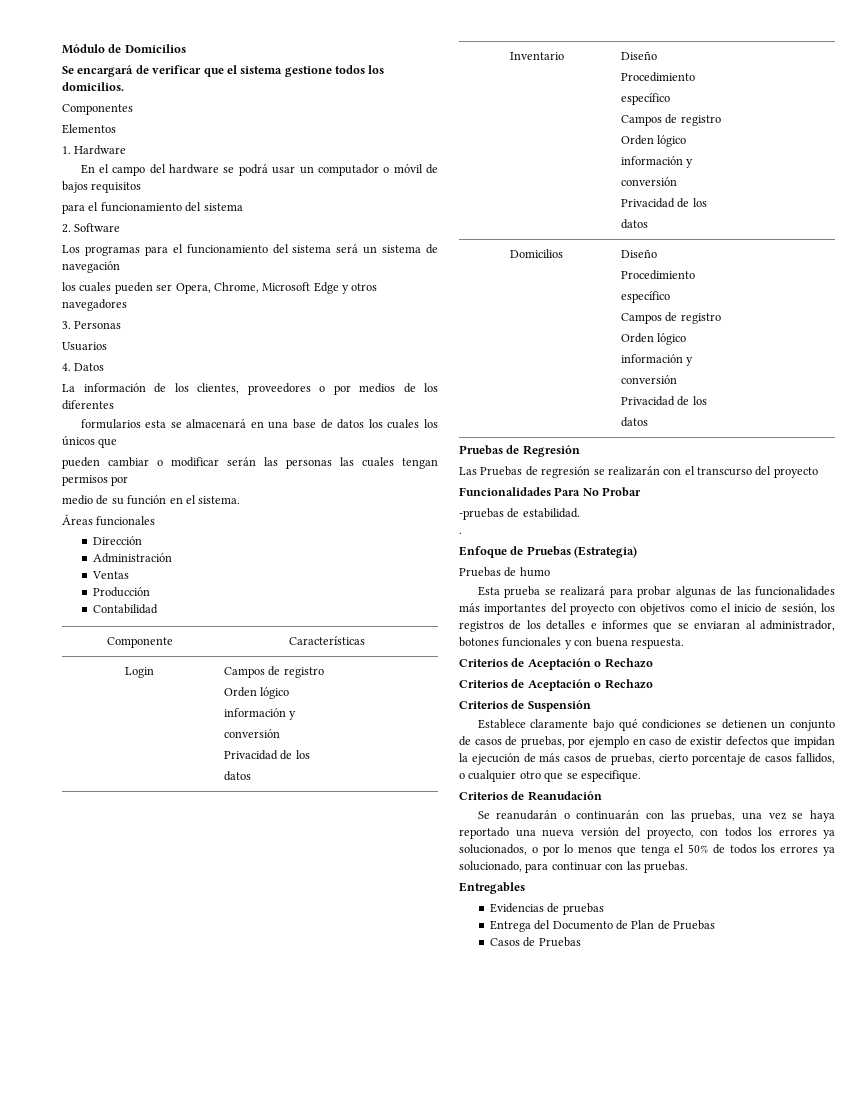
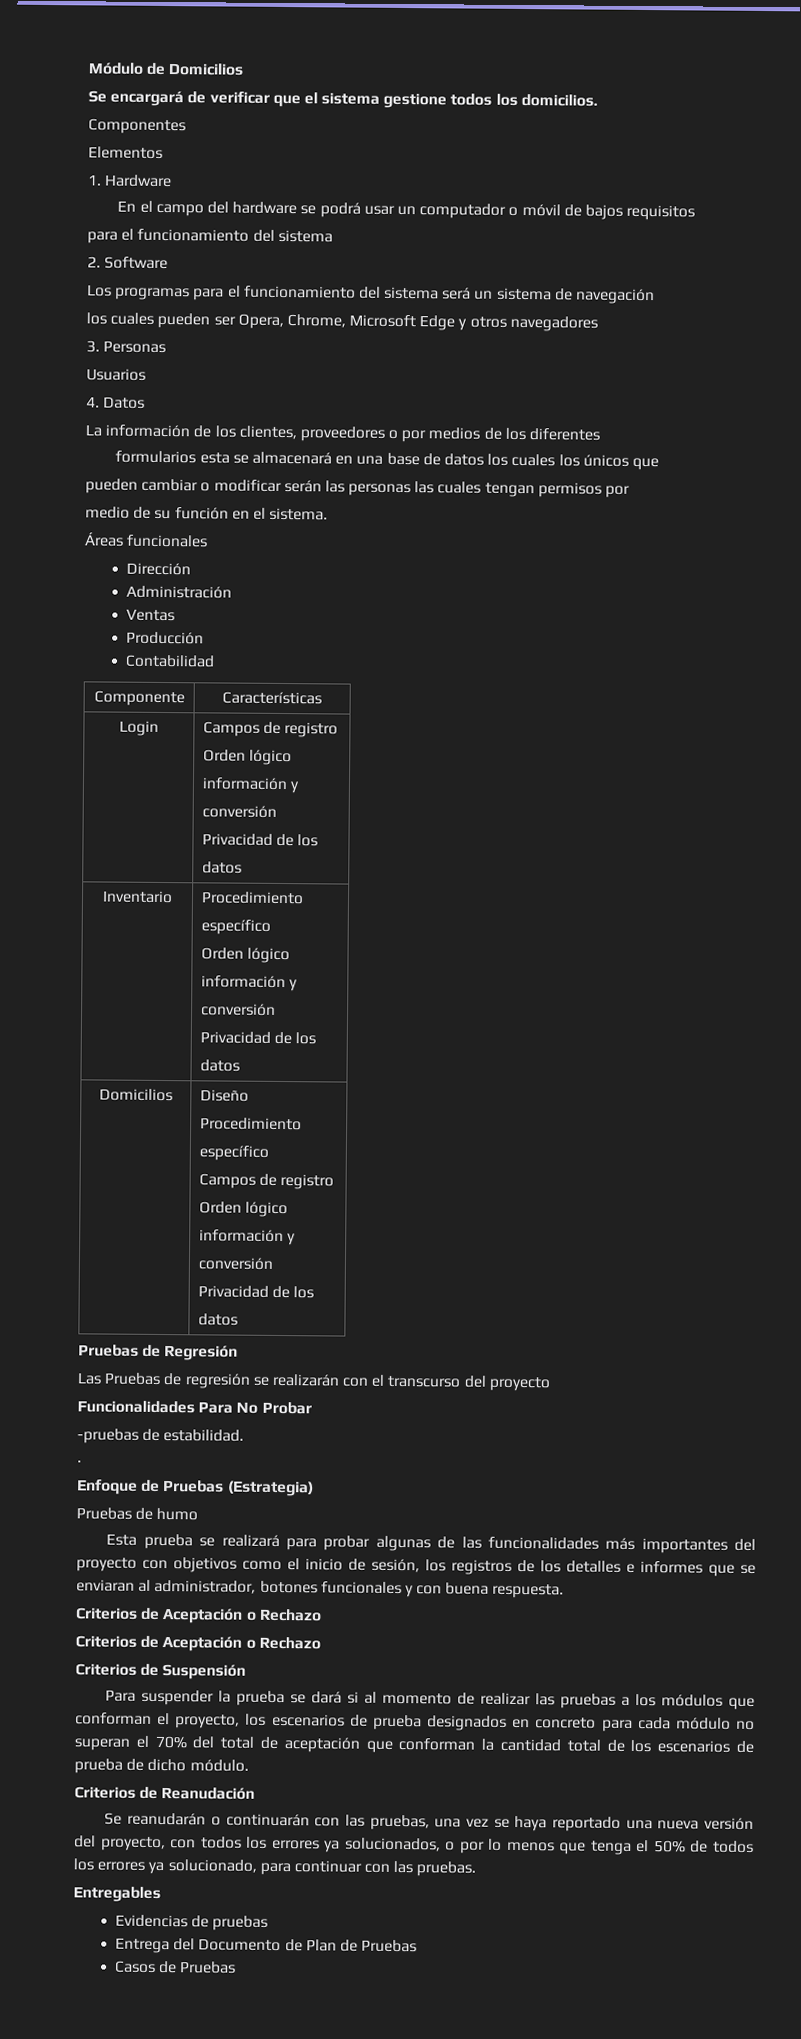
- Inventario | Diseño
- Procedimiento
+ Inventario | Procedimiento
  específico
- Campos de registro
- Establece claramente bajo qué condiciones se detienen un conjunto de casos de pruebas, por ejemplo en caso de existir defectos que impidan la ejecución de más casos de pruebas, cierto porcentaje de casos fallidos, o cualquier otro que se especifique.
+ Para suspender la prueba se dará si al momento de realizar las pruebas a los módulos que conforman el proyecto, los escenarios de prueba designados en concreto para cada módulo no superan el 70% del total de aceptación que conforman la cantidad total de los escenarios de prueba de dicho módulo.

